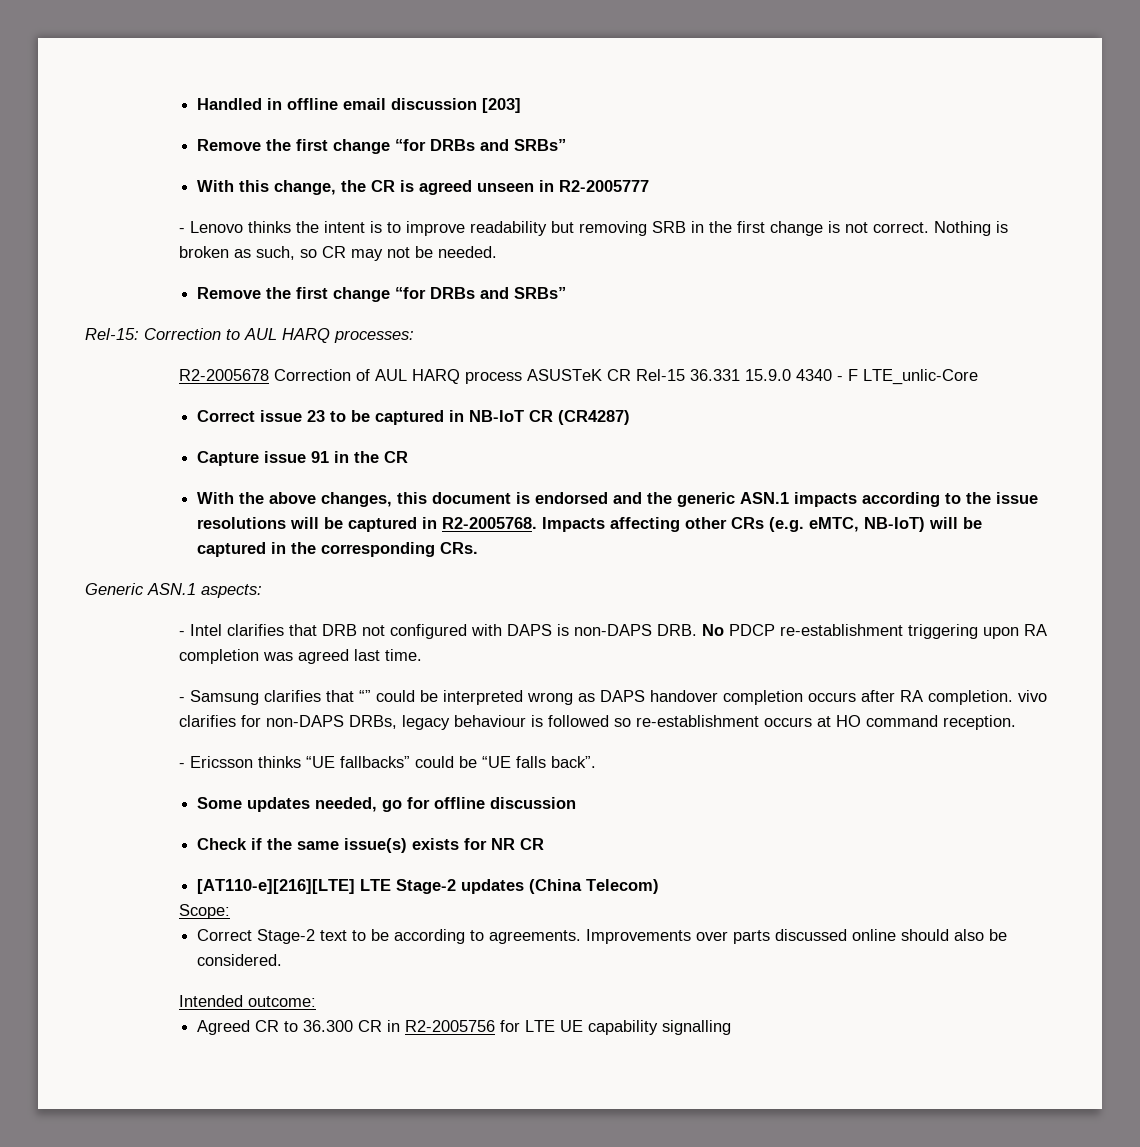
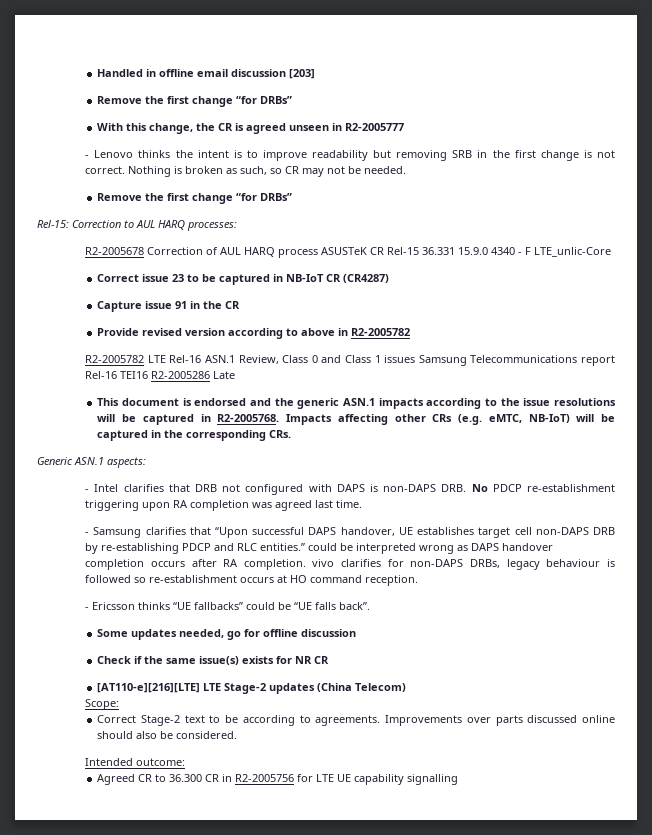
  Handled in offline email discussion [203]
- Remove the first change “for DRBs and SRBs”
+ Remove the first change “for DRBs”
  Nothing is broken as such, so CR may not be needed.
- Remove the first change “for DRBs and SRBs”
+ Remove the first change “for DRBs”
- With the above changes, this document is endorsed and the generic ASN.1 impacts according to the issue resolutions will be captured in R2-2005768.
+ Provide revised version according to above in R2-2005782
+ R2-2005782 LTE Rel-16 ASN.1 Review, Class 0 and Class 1 issues Samsung Telecommunications report Rel-16 TEI16 R2-2005286 Late
+ This document is endorsed and the generic ASN.1 impacts according to the issue resolutions will be captured in R2-2005768.
- - Samsung clarifies that “” could be interpreted wrong as DAPS handover completion occurs after RA completion. vivo clarifies for non-DAPS DRBs, legacy behaviour is followed so re-establishment occurs at HO command reception.
+ - Samsung clarifies that “Upon successful DAPS handover, UE establishes target cell non-DAPS DRB by re-establishing PDCP and RLC entities.” could be interpreted wrong as DAPS handover completion occurs after RA completion. vivo clarifies for non-DAPS DRBs, legacy behaviour is followed so re-establishment occurs at HO command reception.

